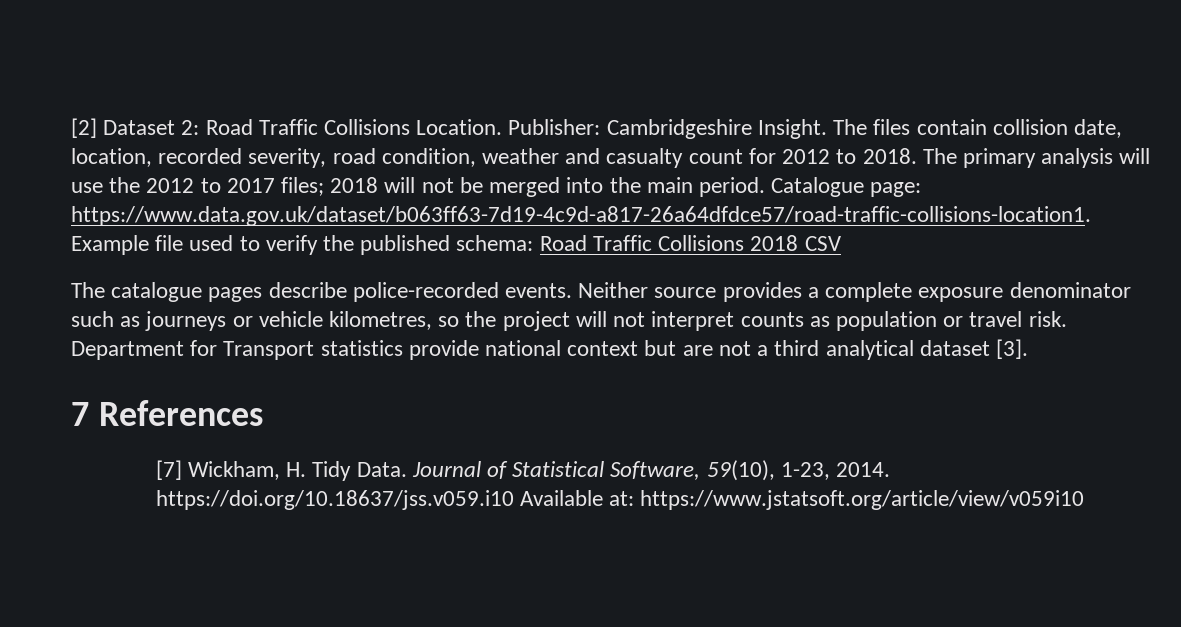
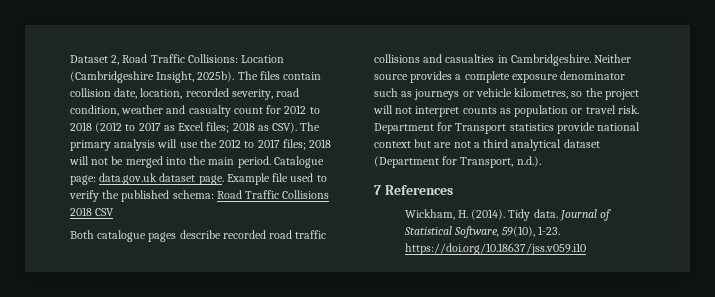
- [2] Dataset 2: Road Traffic Collisions Location. Publisher: Cambridgeshire Insight.
+ Dataset 2, Road Traffic Collisions: Location (Cambridgeshire Insight, 2025b).
- The files contain collision date, location, recorded severity, road condition, weather and casualty count for 2012 to 2018.
+ The files contain collision date, location, recorded severity, road condition, weather and casualty count for 2012 to 2018 (2012 to 2017 as Excel files; 2018 as CSV).
- Catalogue page: https://www.data.gov.uk/dataset/b063ff63-7d19-4c9d-a817-26a64dfdce57/road-traffic-collisions-location1. Example file used to verify the published schema: Road Traffic Collisions 2018 CSV
+ Catalogue page: data.gov.uk dataset page. Example file used to verify the published schema: Road Traffic Collisions 2018 CSV
- The catalogue pages describe police-recorded events.
+ Both catalogue pages describe recorded road traffic collisions and casualties in Cambridgeshire.
- Department for Transport statistics provide national context but are not a third analytical dataset [3].
+ Department for Transport statistics provide national context but are not a third analytical dataset (Department for Transport, n.d.).
- [7] Wickham, H. Tidy Data.
+ Wickham, H. (2014). Tidy data.
- Journal of Statistical Software, 59(10), 1-23, 2014. https://doi.org/10.18637/jss.v059.i10 Available at: https://www.jstatsoft.org/article/view/v059i10
+ Journal of Statistical Software, 59(10), 1-23. https://doi.org/10.18637/jss.v059.i10

